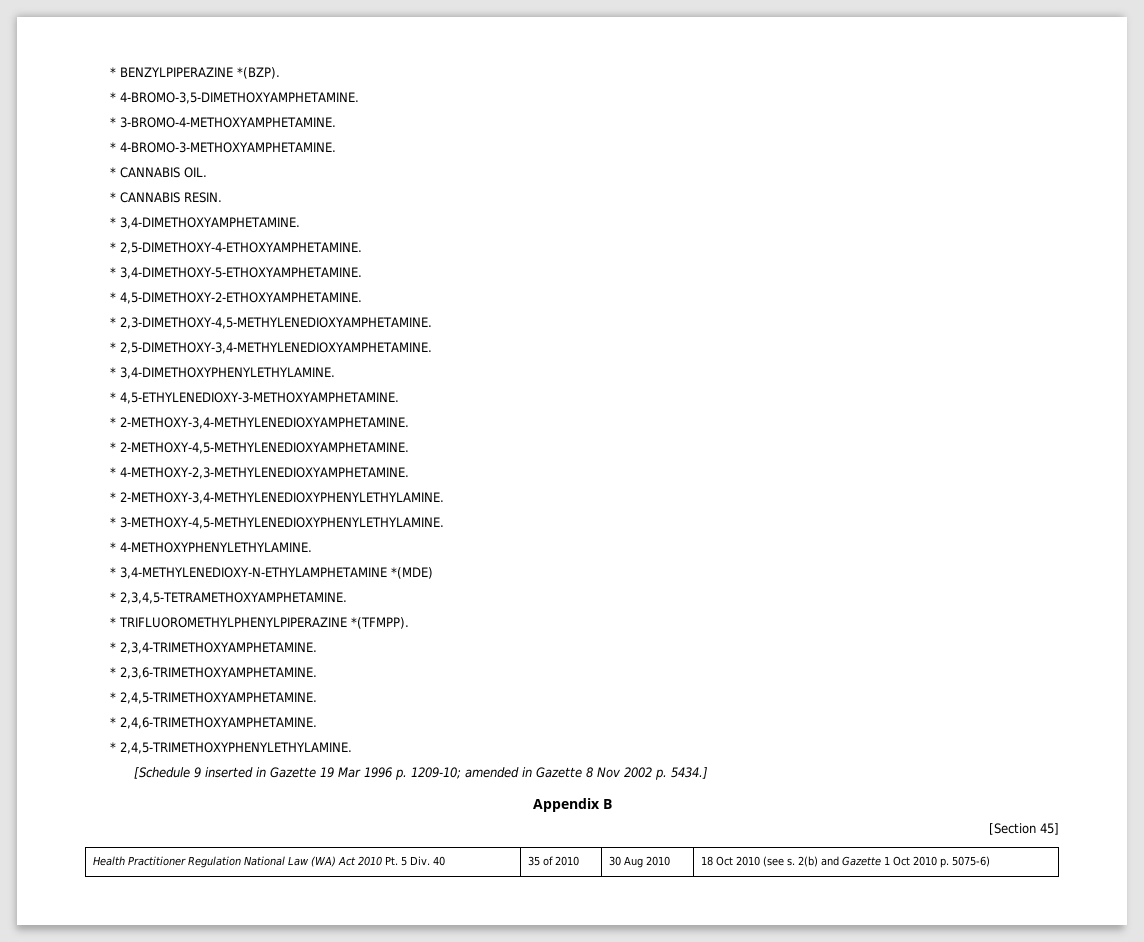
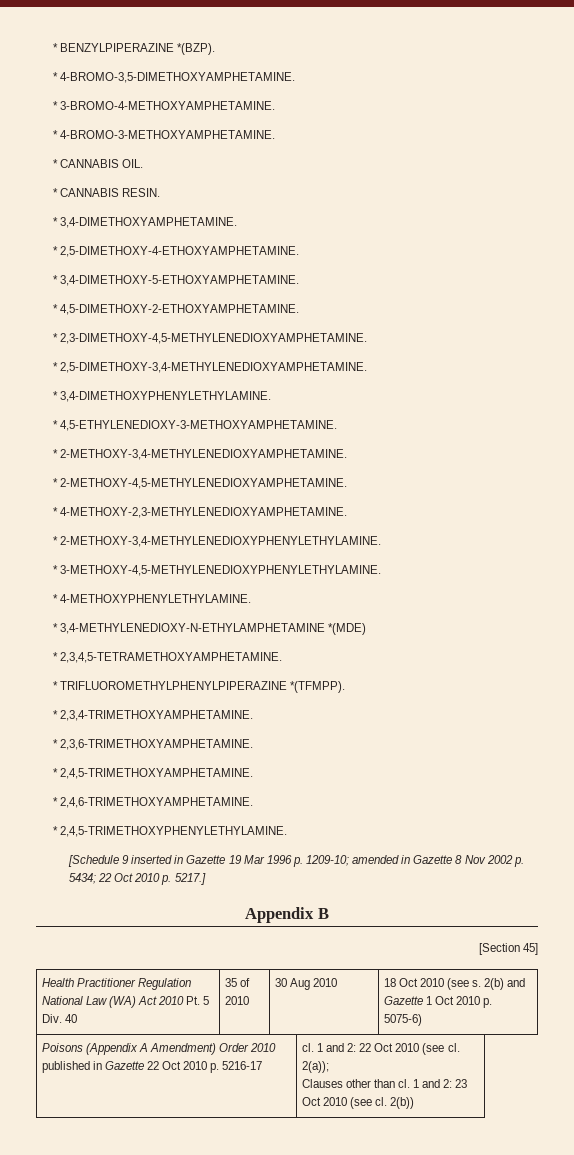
- [Schedule 9 inserted in Gazette 19 Mar 1996 p. 1209-10; amended in Gazette 8 Nov 2002 p. 5434.]
+ [Schedule 9 inserted in Gazette 19 Mar 1996 p. 1209-10; amended in Gazette 8 Nov 2002 p. 5434; 22 Oct 2010 p. 5217.]
+ Poisons (Appendix A Amendment) Order 2010 published in Gazette 22 Oct 2010 p. 5216-17 | cl. 1 and 2: 22 Oct 2010 (see cl. 2(a));
+ Clauses other than cl. 1 and 2: 23 Oct 2010 (see cl. 2(b))

